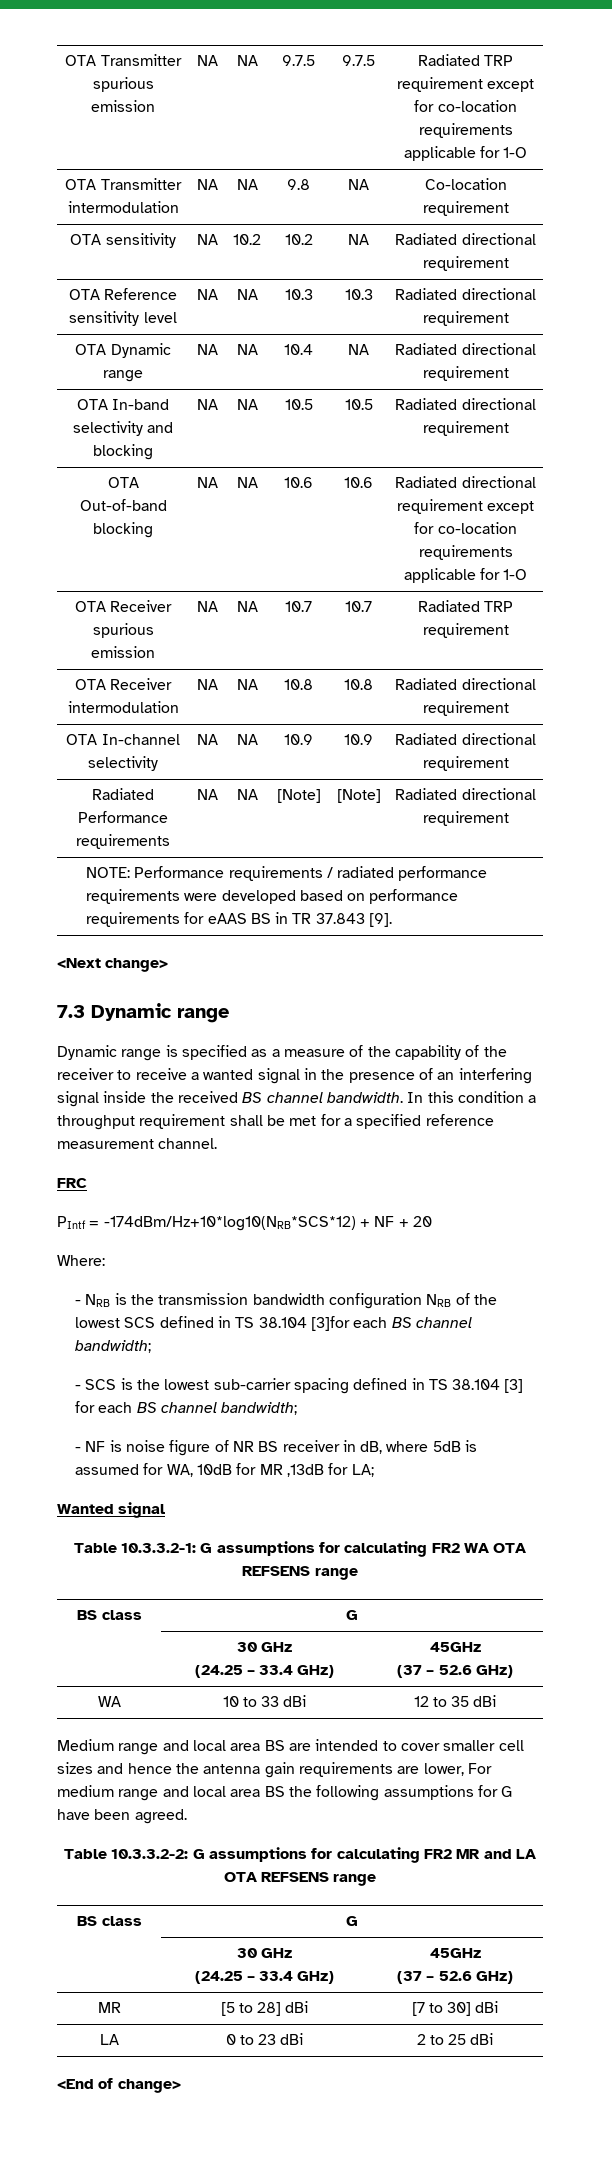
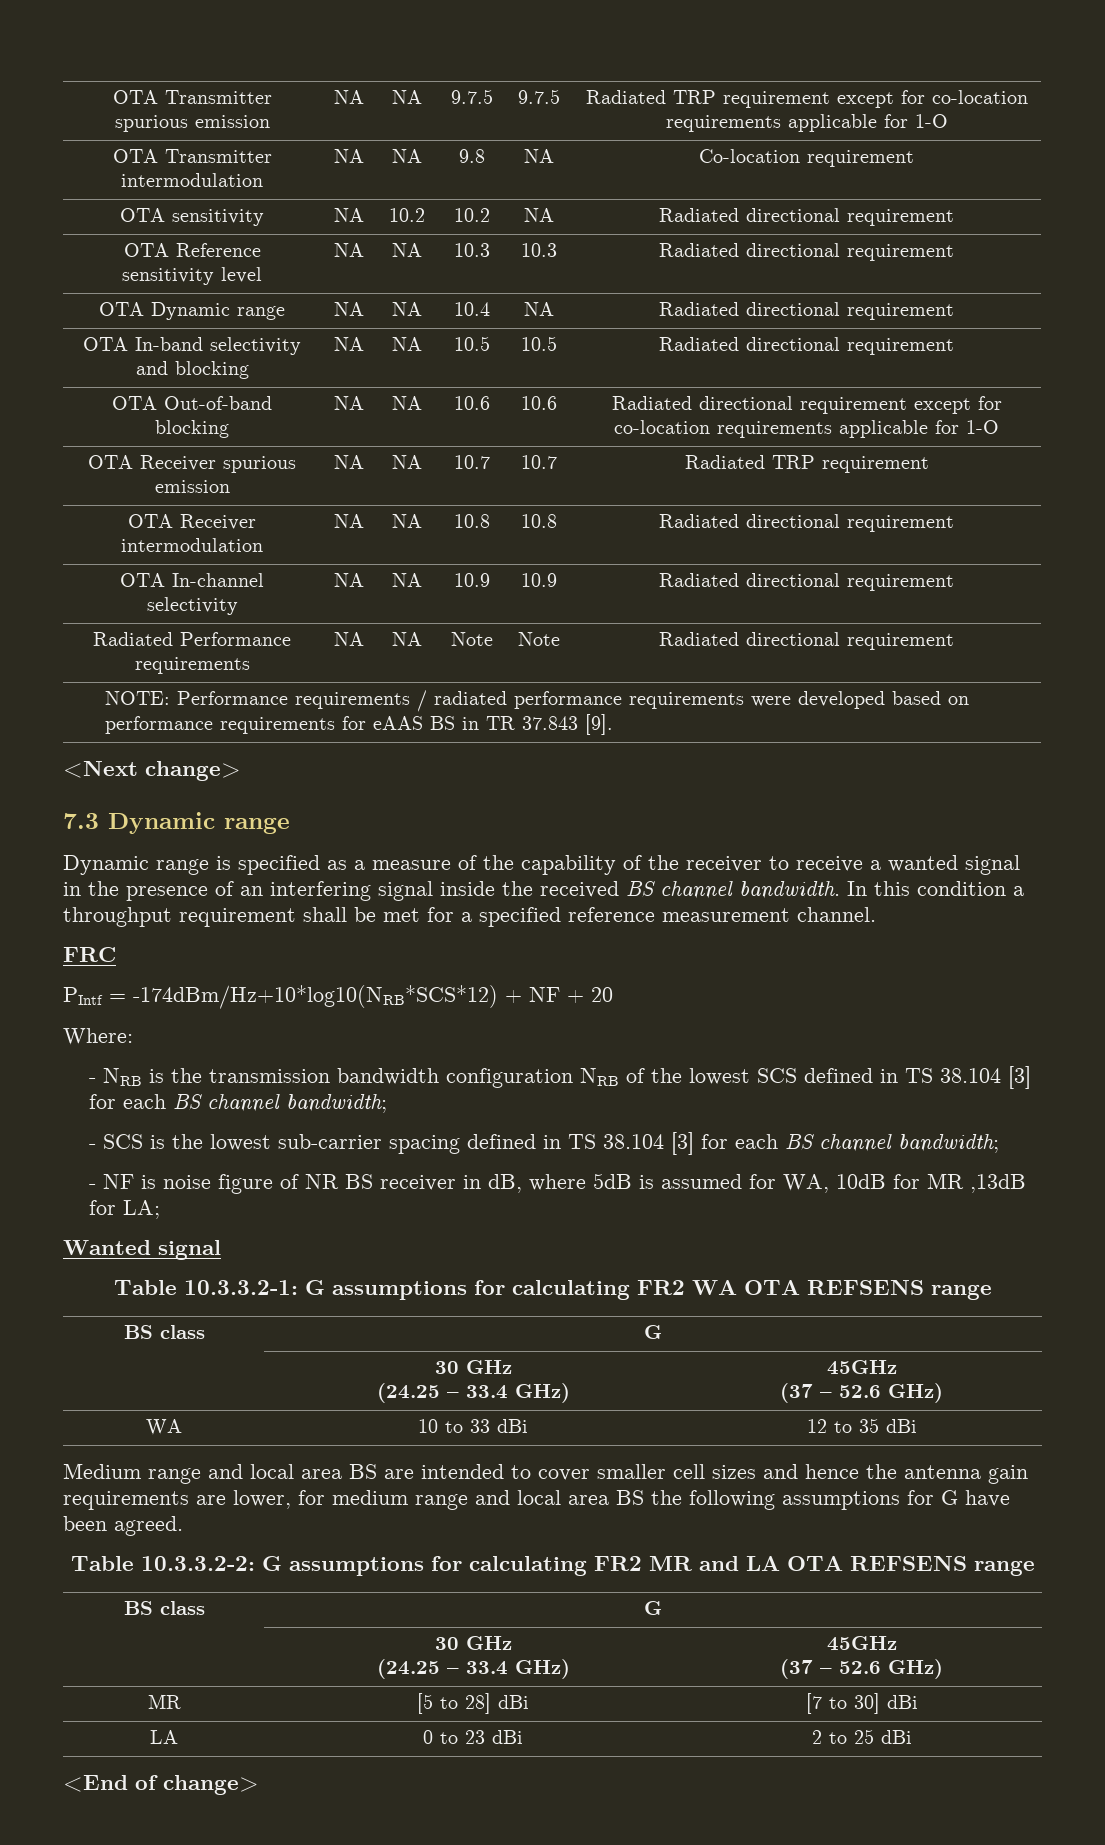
- Radiated Performance requirements | NA | NA | [Note] | [Note] | Radiated directional requirement
+ Radiated Performance requirements | NA | NA | Note | Note | Radiated directional requirement
- - NRB is the transmission bandwidth configuration NRB of the lowest SCS defined in TS 38.104 [3]for each BS channel bandwidth;
+ - NRB is the transmission bandwidth configuration NRB of the lowest SCS defined in TS 38.104 [3] for each BS channel bandwidth;
- Medium range and local area BS are intended to cover smaller cell sizes and hence the antenna gain requirements are lower, For medium range and local area BS the following assumptions for G have been agreed.
+ Medium range and local area BS are intended to cover smaller cell sizes and hence the antenna gain requirements are lower, for medium range and local area BS the following assumptions for G have been agreed.

